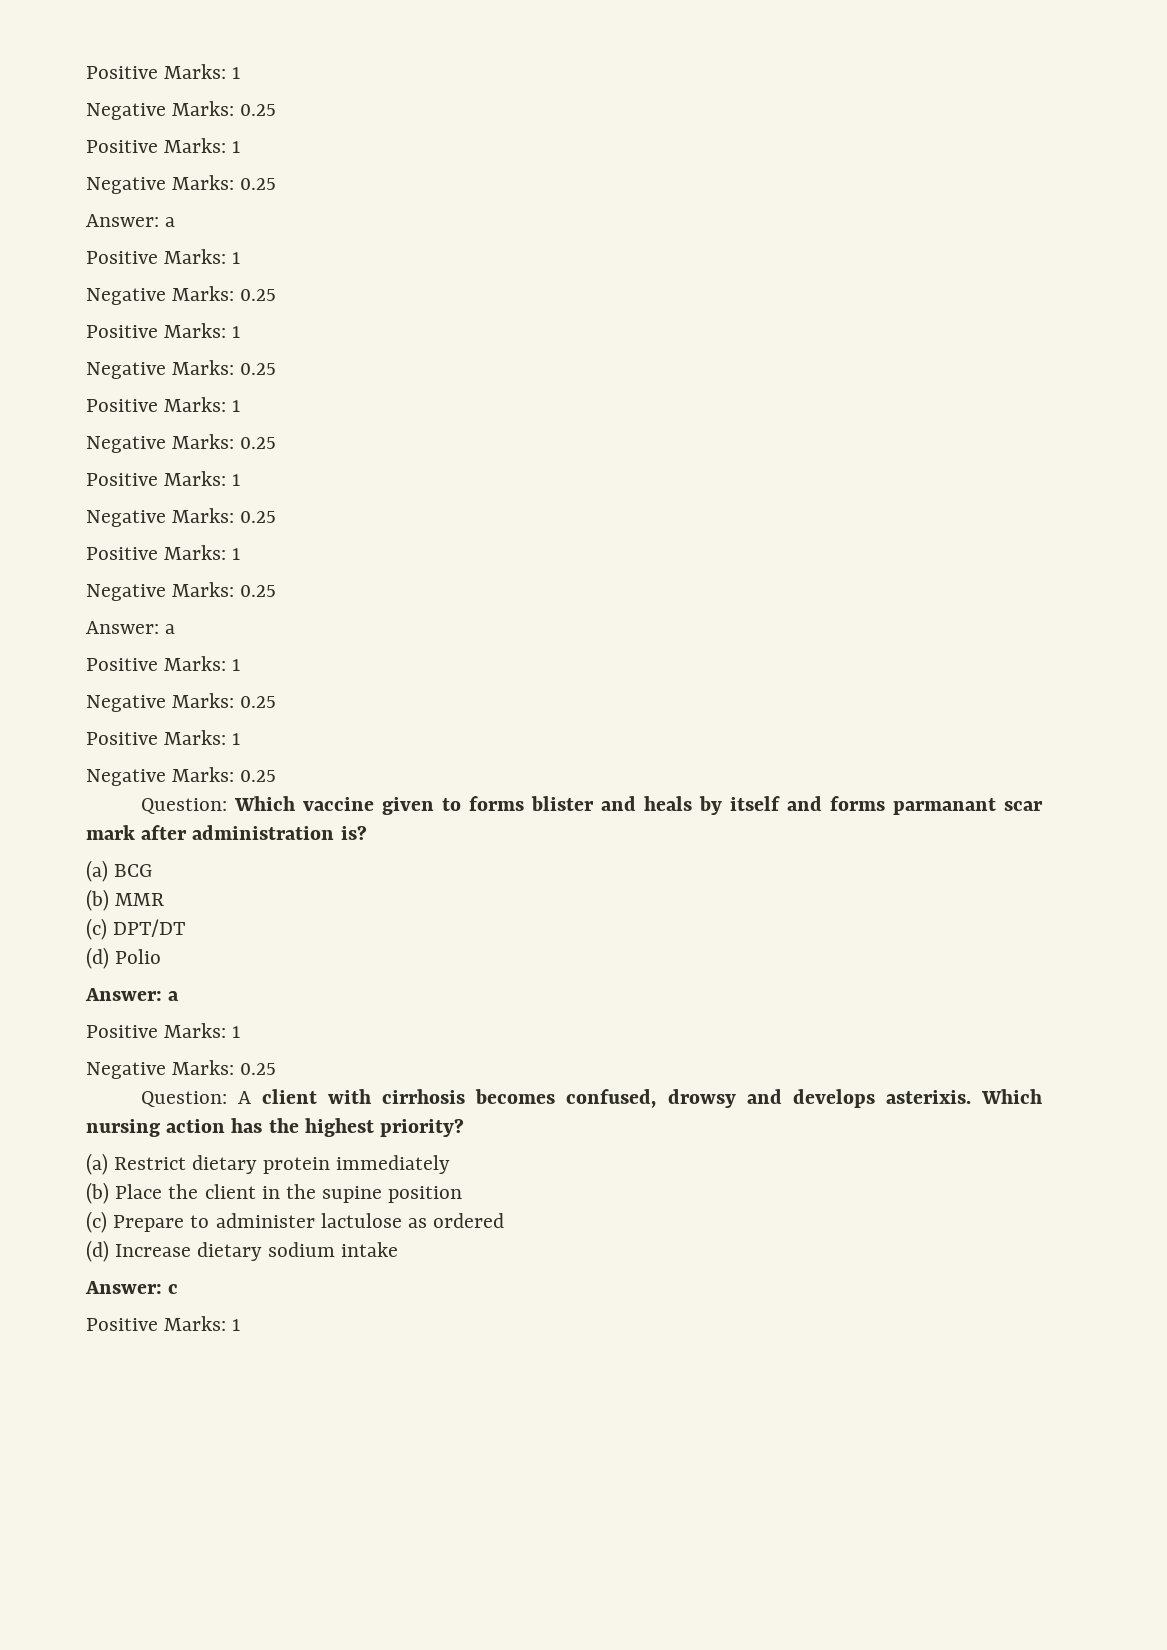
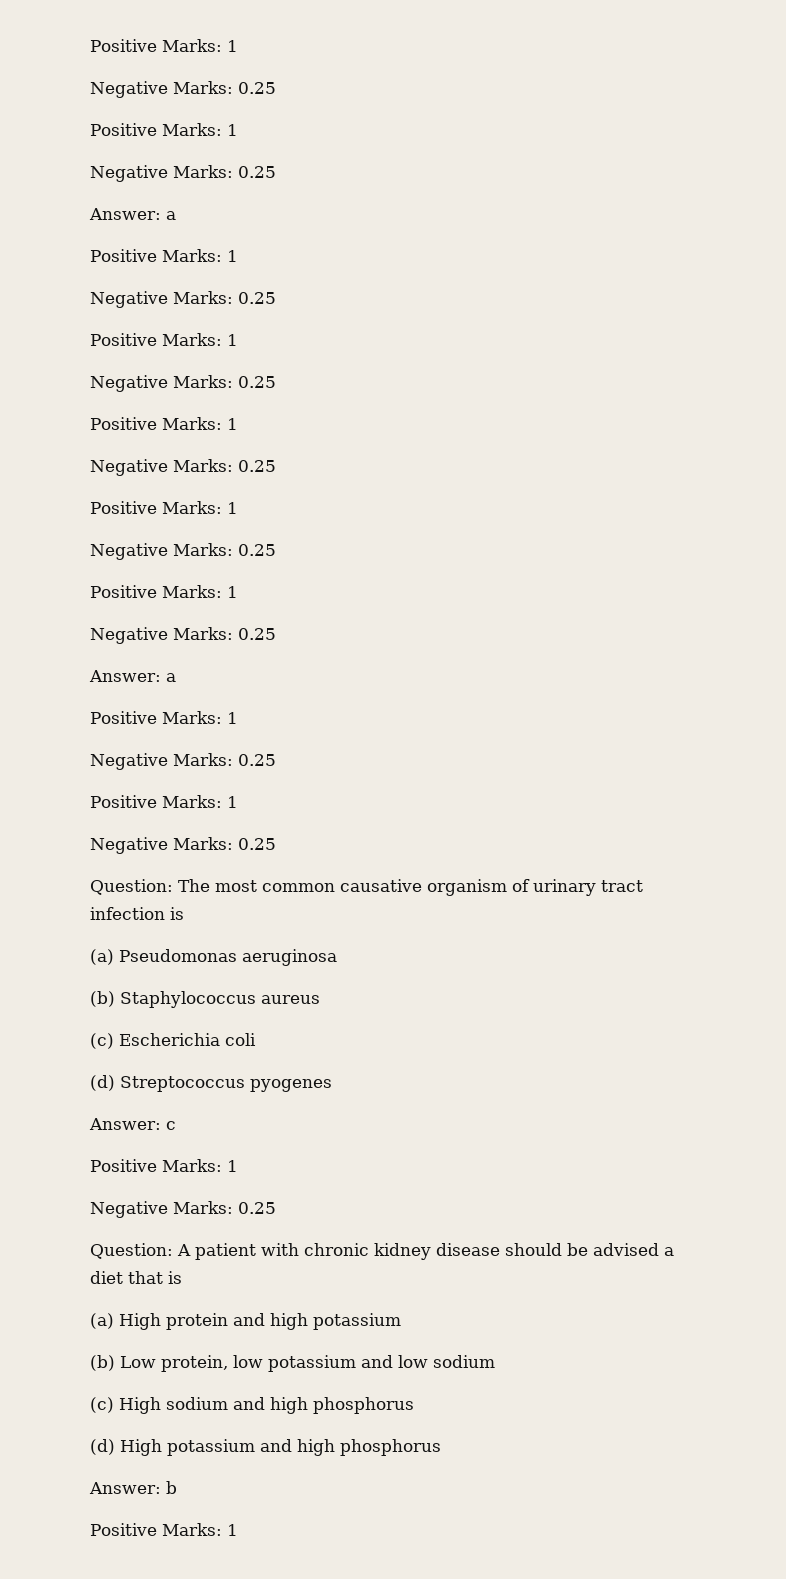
- Question: Which vaccine given to forms blister and heals by itself and forms parmanant scar mark after administration is?
- (a) BCG
- (b) MMR
- (c) DPT/DT
- (d) Polio
- Answer: a
+ Question: The most common causative organism of urinary tract infection is
+ (a) Pseudomonas aeruginosa
+ (b) Staphylococcus aureus
+ (c) Escherichia coli
+ (d) Streptococcus pyogenes
+ Answer: c
- Question: A client with cirrhosis becomes confused, drowsy and develops asterixis. Which nursing action has the highest priority?
- (a) Restrict dietary protein immediately
- (b) Place the client in the supine position
- (c) Prepare to administer lactulose as ordered
- (d) Increase dietary sodium intake
- Answer: c
+ Question: A patient with chronic kidney disease should be advised a diet that is
+ (a) High protein and high potassium
+ (b) Low protein, low potassium and low sodium
+ (c) High sodium and high phosphorus
+ (d) High potassium and high phosphorus
+ Answer: b

